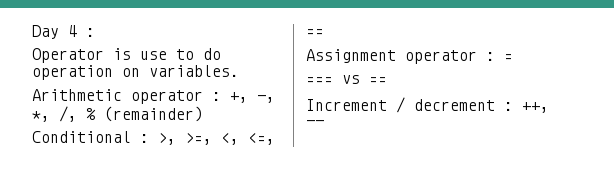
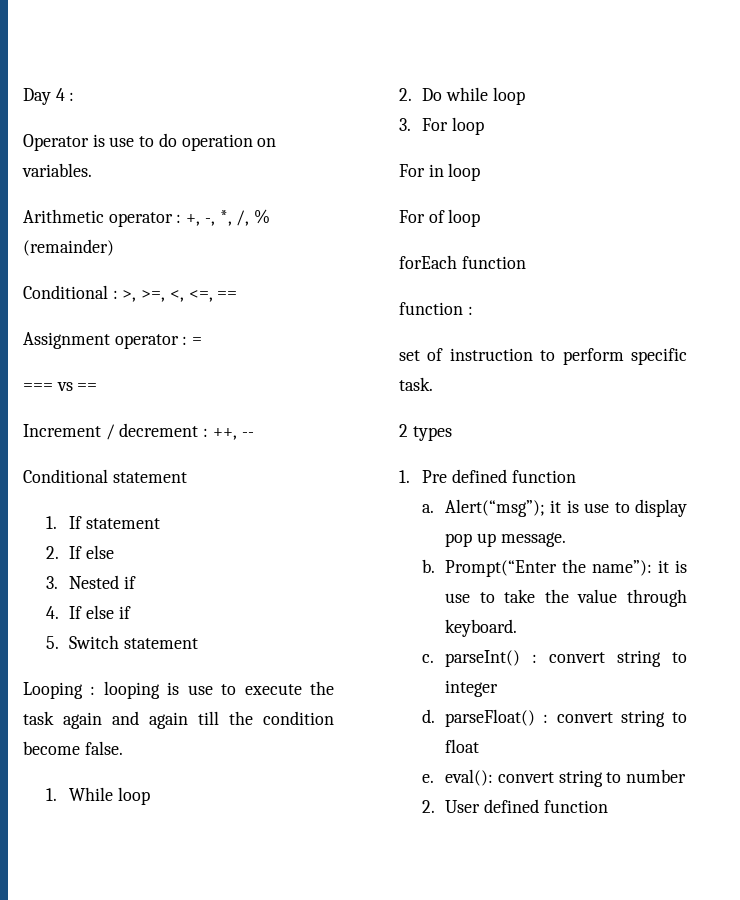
+ Conditional statement
+ 1. If statement
+ 2. If else
+ 3. Nested if
+ 4. If else if
+ 5. Switch statement
+ Looping : looping is use to execute the task again and again till the condition become false.
+ 1. While loop
+ 2. Do while loop
+ 3. For loop
+ For in loop
+ For of loop
+ forEach function
+ function :
+ set of instruction to perform specific task.
+ 2 types
+ 1. Pre defined function
+ a. Alert(“msg”); it is use to display pop up message.
+ b. Prompt(“Enter the name”): it is use to take the value through keyboard.
+ c. parseInt() : convert string to integer
+ d. parseFloat() : convert string to float
+ e. eval(): convert string to number
+ 2. User defined function

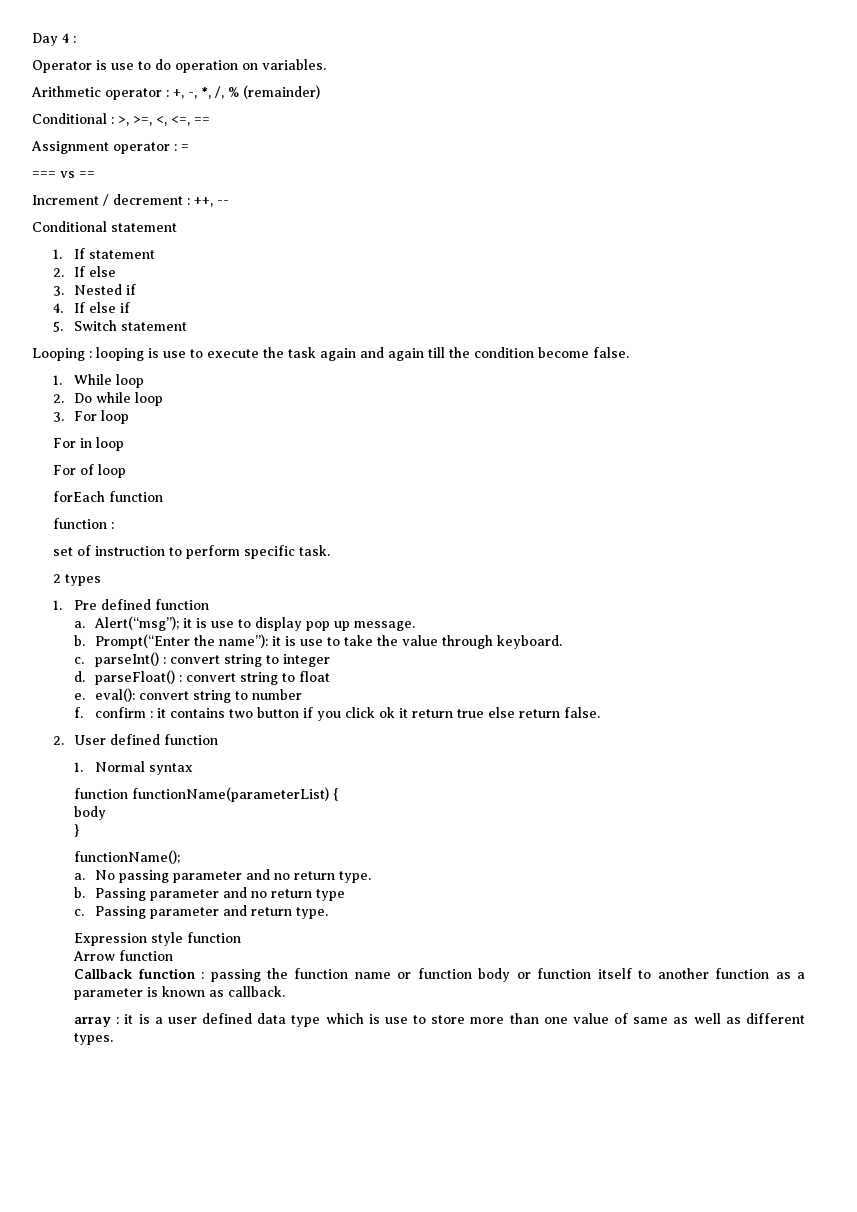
+ f. confirm : it contains two button if you click ok it return true else return false.
  2. User defined function
+ 1. Normal syntax
+ function functionName(parameterList) {
+ body
+ }
+ functionName();
+ a. No passing parameter and no return type.
+ b. Passing parameter and no return type
+ c. Passing parameter and return type.
+ Expression style function
+ Arrow function
+ Callback function : passing the function name or function body or function itself to another function as a parameter is known as callback.
+ array : it is a user defined data type which is use to store more than one value of same as well as different types.

